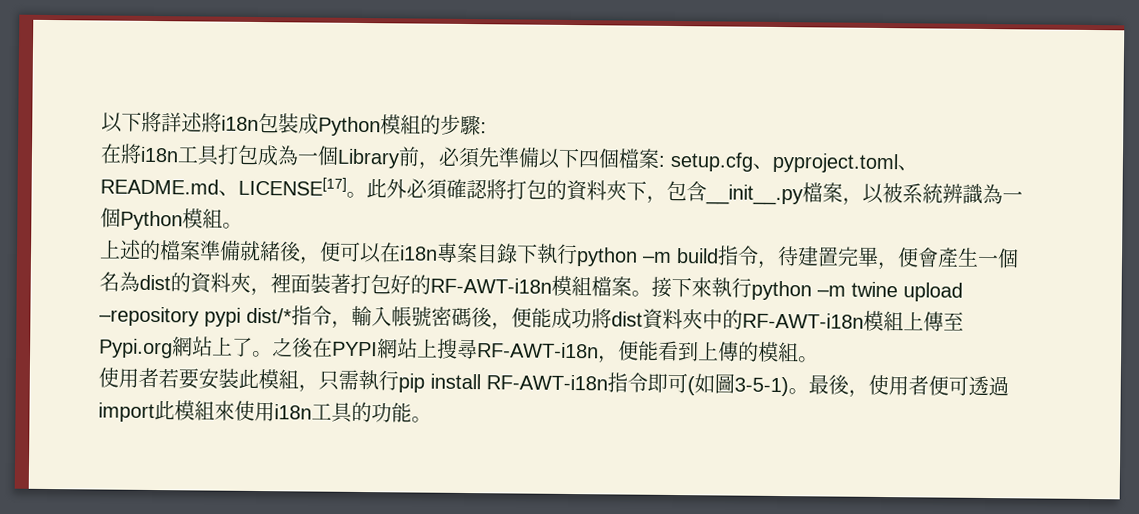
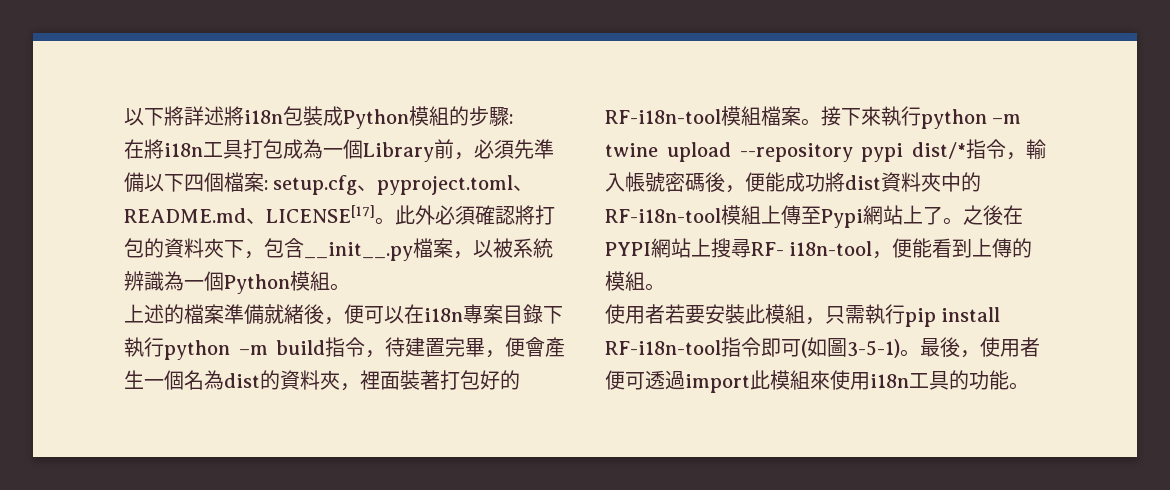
- 上述的檔案準備就緒後，便可以在i18n專案目錄下執行python –m build指令，待建置完畢，便會產生一個名為dist的資料夾，裡面裝著打包好的RF-AWT-i18n模組檔案。
+ 上述的檔案準備就緒後，便可以在i18n專案目錄下執行python –m build指令，待建置完畢，便會產生一個名為dist的資料夾，裡面裝著打包好的RF-i18n-tool模組檔案。
- 接下來執行python –m twine upload –repository pypi dist/*指令，輸入帳號密碼後，便能成功將dist資料夾中的RF-AWT-i18n模組上傳至Pypi.org網站上了。
+ 接下來執行python –m twine upload --repository pypi dist/*指令，輸入帳號密碼後，便能成功將dist資料夾中的RF-i18n-tool模組上傳至Pypi網站上了。
- 之後在PYPI網站上搜尋RF-AWT-i18n，便能看到上傳的模組。
+ 之後在PYPI網站上搜尋RF- i18n-tool，便能看到上傳的模組。
- 使用者若要安裝此模組，只需執行pip install RF-AWT-i18n指令即可(如圖3-5-1)。
+ 使用者若要安裝此模組，只需執行pip install RF-i18n-tool指令即可(如圖3-5-1)。

